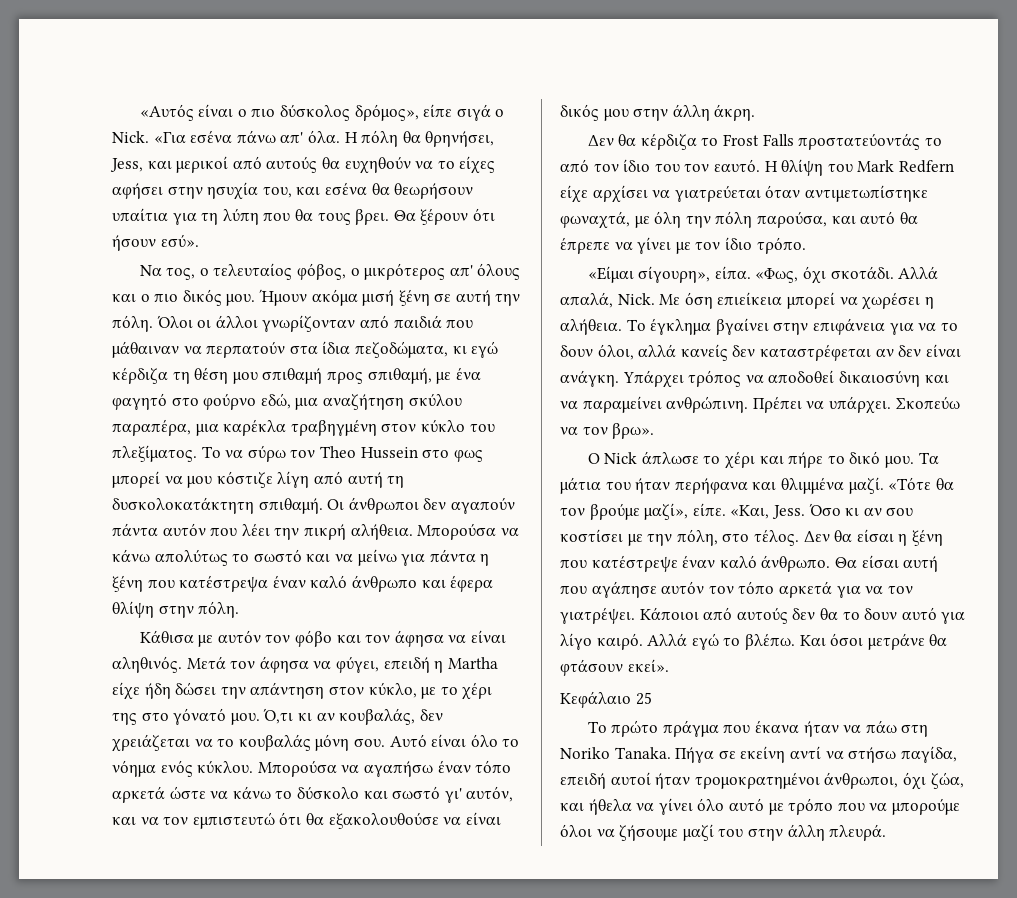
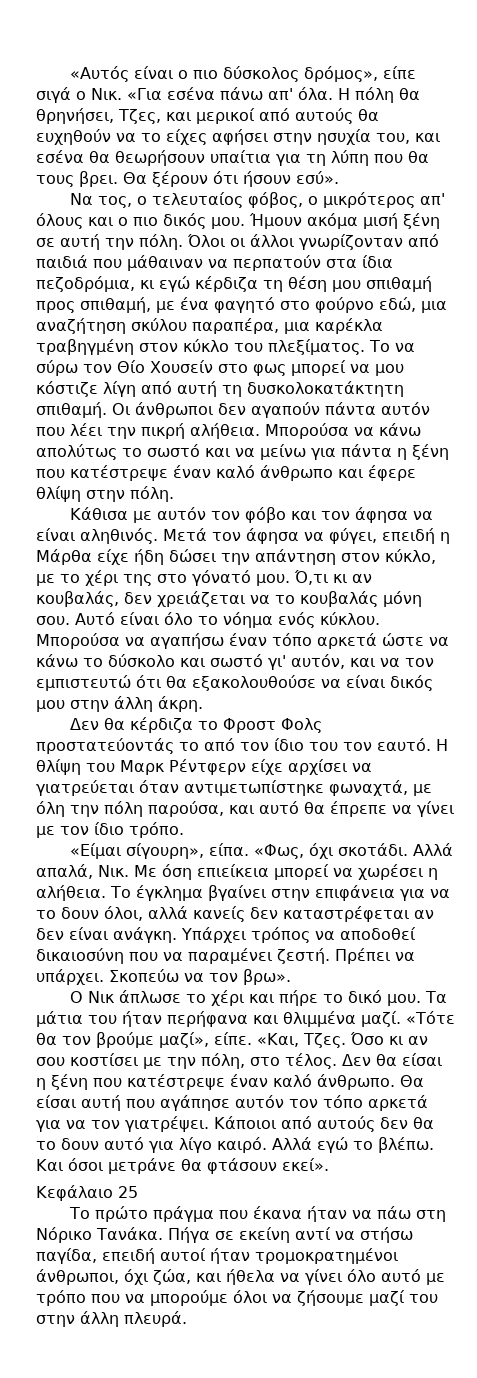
- «Αυτός είναι ο πιο δύσκολος δρόμος», είπε σιγά ο Nick. «Για εσένα πάνω απ' όλα.
+ «Αυτός είναι ο πιο δύσκολος δρόμος», είπε σιγά ο Νικ. «Για εσένα πάνω απ' όλα.
- Η πόλη θα θρηνήσει, Jess, και μερικοί από αυτούς θα ευχηθούν να το είχες αφήσει στην ησυχία του, και εσένα θα θεωρήσουν υπαίτια για τη λύπη που θα τους βρει.
+ Η πόλη θα θρηνήσει, Τζες, και μερικοί από αυτούς θα ευχηθούν να το είχες αφήσει στην ησυχία του, και εσένα θα θεωρήσουν υπαίτια για τη λύπη που θα τους βρει.
- Όλοι οι άλλοι γνωρίζονταν από παιδιά που μάθαιναν να περπατούν στα ίδια πεζοδώματα, κι εγώ κέρδιζα τη θέση μου σπιθαμή προς σπιθαμή, με ένα φαγητό στο φούρνο εδώ, μια αναζήτηση σκύλου παραπέρα, μια καρέκλα τραβηγμένη στον κύκλο του πλεξίματος.
+ Όλοι οι άλλοι γνωρίζονταν από παιδιά που μάθαιναν να περπατούν στα ίδια πεζοδρόμια, κι εγώ κέρδιζα τη θέση μου σπιθαμή προς σπιθαμή, με ένα φαγητό στο φούρνο εδώ, μια αναζήτηση σκύλου παραπέρα, μια καρέκλα τραβηγμένη στον κύκλο του πλεξίματος.
- Το να σύρω τον Theo Hussein στο φως μπορεί να μου κόστιζε λίγη από αυτή τη δυσκολοκατάκτητη σπιθαμή.
+ Το να σύρω τον Θίο Χουσείν στο φως μπορεί να μου κόστιζε λίγη από αυτή τη δυσκολοκατάκτητη σπιθαμή.
- Μπορούσα να κάνω απολύτως το σωστό και να μείνω για πάντα η ξένη που κατέστρεψα έναν καλό άνθρωπο και έφερα θλίψη στην πόλη.
+ Μπορούσα να κάνω απολύτως το σωστό και να μείνω για πάντα η ξένη που κατέστρεψε έναν καλό άνθρωπο και έφερε θλίψη στην πόλη.
- Μετά τον άφησα να φύγει, επειδή η Martha είχε ήδη δώσει την απάντηση στον κύκλο, με το χέρι της στο γόνατό μου.
+ Μετά τον άφησα να φύγει, επειδή η Μάρθα είχε ήδη δώσει την απάντηση στον κύκλο, με το χέρι της στο γόνατό μου.
- Δεν θα κέρδιζα το Frost Falls προστατεύοντάς το από τον ίδιο του τον εαυτό.
+ Δεν θα κέρδιζα το Φροστ Φολς προστατεύοντάς το από τον ίδιο του τον εαυτό.
- Η θλίψη του Mark Redfern είχε αρχίσει να γιατρεύεται όταν αντιμετωπίστηκε φωναχτά, με όλη την πόλη παρούσα, και αυτό θα έπρεπε να γίνει με τον ίδιο τρόπο.
+ Η θλίψη του Μαρκ Ρέντφερν είχε αρχίσει να γιατρεύεται όταν αντιμετωπίστηκε φωναχτά, με όλη την πόλη παρούσα, και αυτό θα έπρεπε να γίνει με τον ίδιο τρόπο.
- Αλλά απαλά, Nick. Με όση επιείκεια μπορεί να χωρέσει η αλήθεια.
+ Αλλά απαλά, Νικ. Με όση επιείκεια μπορεί να χωρέσει η αλήθεια.
- Υπάρχει τρόπος να αποδοθεί δικαιοσύνη και να παραμείνει ανθρώπινη.
+ Υπάρχει τρόπος να αποδοθεί δικαιοσύνη που να παραμένει ζεστή.
- Ο Nick άπλωσε το χέρι και πήρε το δικό μου.
+ Ο Νικ άπλωσε το χέρι και πήρε το δικό μου.
- «Και, Jess.
+ «Και, Τζες.
- Το πρώτο πράγμα που έκανα ήταν να πάω στη Noriko Tanaka.
+ Το πρώτο πράγμα που έκανα ήταν να πάω στη Νόρικο Τανάκα.

